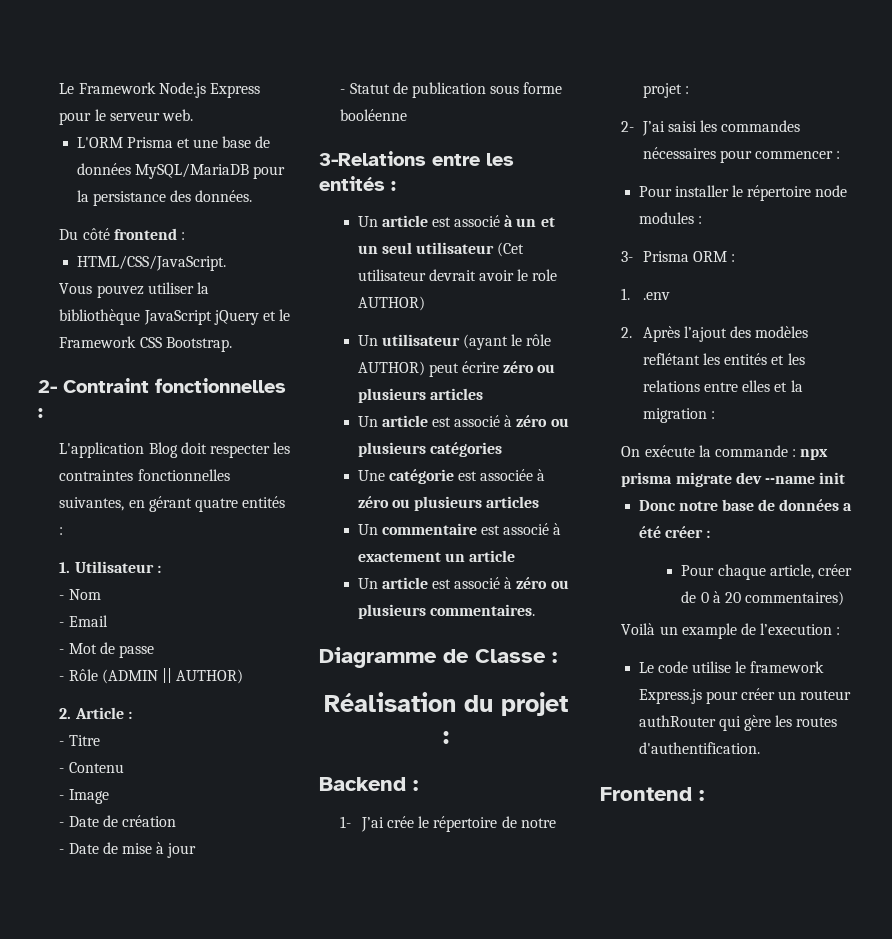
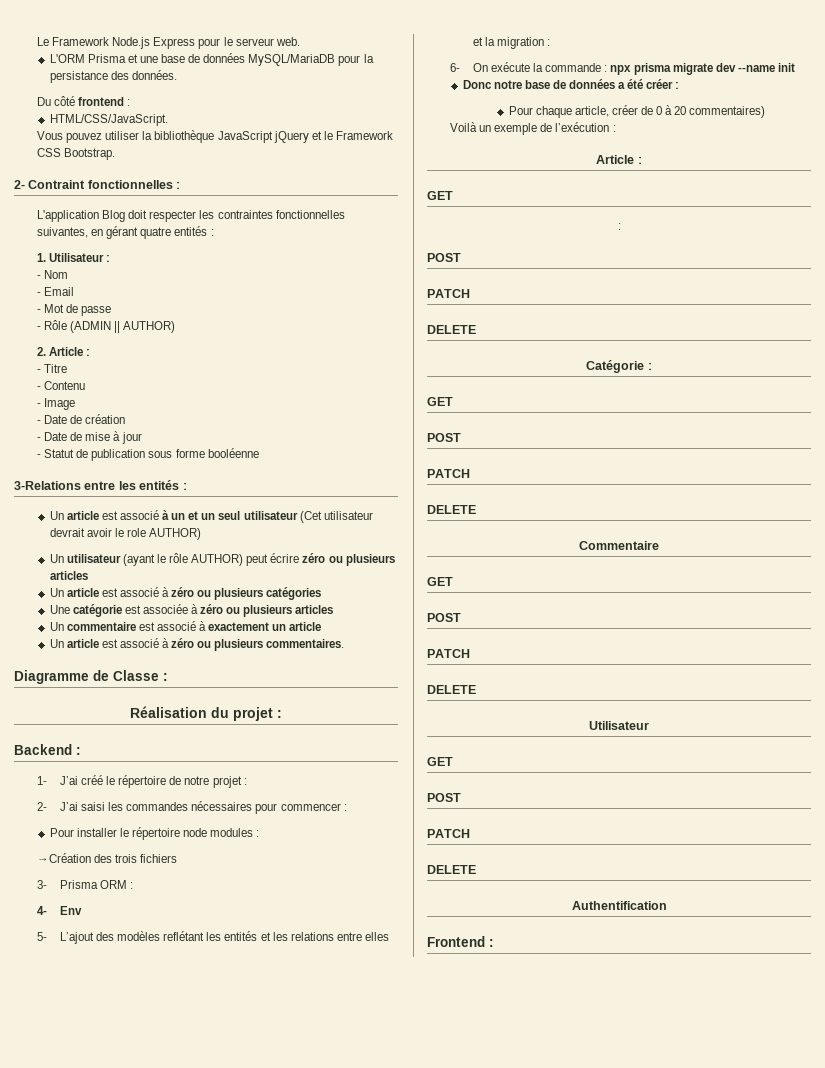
- 1- J’ai crée le répertoire de notre projet :
+ 1- J’ai créé le répertoire de notre projet :
+ →Création des trois fichiers
- 1. .env
- 2. Après l’ajout des modèles reflétant les entités et les relations entre elles et la migration :
+ 4- Env
+ 5- L’ajout des modèles reflétant les entités et les relations entre elles et la migration :
- On exécute la commande : npx prisma migrate dev --name init
+ 6- On exécute la commande : npx prisma migrate dev --name init
- Voilà un example de l’execution :
- Le code utilise le framework Express.js pour créer un routeur authRouter qui gère les routes d'authentification.
+ Voilà un exemple de l’exécution :
+ Article :
+ GET
+ :
+ POST
+ PATCH
+ DELETE
+ Catégorie :
+ GET
+ POST
+ PATCH
+ DELETE
+ Commentaire
+ GET
+ POST
+ PATCH
+ DELETE
+ Utilisateur
+ GET
+ POST
+ PATCH
+ DELETE
+ Authentification

